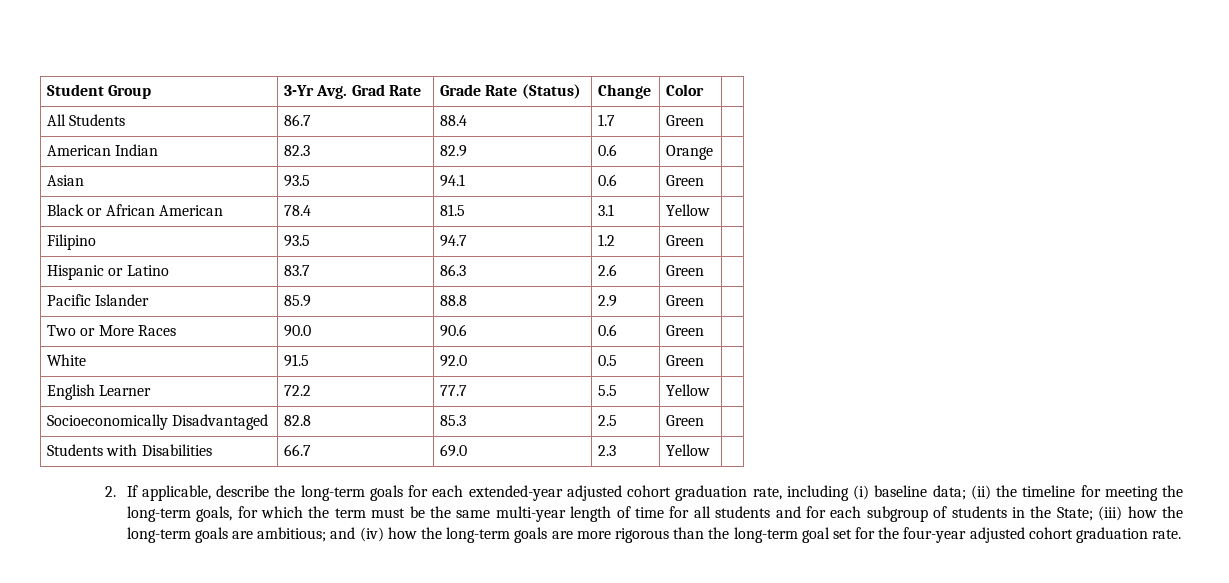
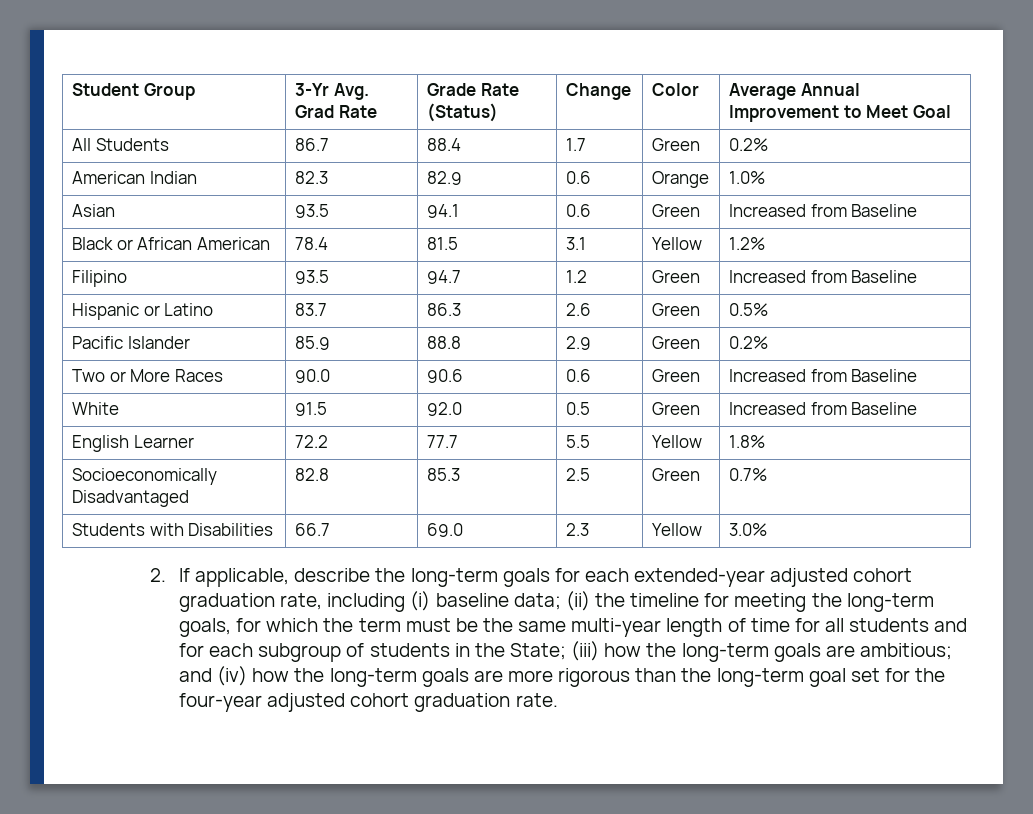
- Student Group | 3-Yr Avg. Grad Rate | Grade Rate (Status) | Change | Color |
+ Student Group | 3-Yr Avg. Grad Rate | Grade Rate (Status) | Change | Color | Average Annual Improvement to Meet Goal
- All Students | 86.7 | 88.4 | 1.7 | Green |
+ All Students | 86.7 | 88.4 | 1.7 | Green | 0.2%
- American Indian | 82.3 | 82.9 | 0.6 | Orange |
+ American Indian | 82.3 | 82.9 | 0.6 | Orange | 1.0%
- Asian | 93.5 | 94.1 | 0.6 | Green |
+ Asian | 93.5 | 94.1 | 0.6 | Green | Increased from Baseline
- Black or African American | 78.4 | 81.5 | 3.1 | Yellow |
+ Black or African American | 78.4 | 81.5 | 3.1 | Yellow | 1.2%
- Filipino | 93.5 | 94.7 | 1.2 | Green |
+ Filipino | 93.5 | 94.7 | 1.2 | Green | Increased from Baseline
- Hispanic or Latino | 83.7 | 86.3 | 2.6 | Green |
+ Hispanic or Latino | 83.7 | 86.3 | 2.6 | Green | 0.5%
- Pacific Islander | 85.9 | 88.8 | 2.9 | Green |
+ Pacific Islander | 85.9 | 88.8 | 2.9 | Green | 0.2%
- Two or More Races | 90.0 | 90.6 | 0.6 | Green |
+ Two or More Races | 90.0 | 90.6 | 0.6 | Green | Increased from Baseline
- White | 91.5 | 92.0 | 0.5 | Green |
+ White | 91.5 | 92.0 | 0.5 | Green | Increased from Baseline
- English Learner | 72.2 | 77.7 | 5.5 | Yellow |
+ English Learner | 72.2 | 77.7 | 5.5 | Yellow | 1.8%
- Socioeconomically Disadvantaged | 82.8 | 85.3 | 2.5 | Green |
+ Socioeconomically Disadvantaged | 82.8 | 85.3 | 2.5 | Green | 0.7%
- Students with Disabilities | 66.7 | 69.0 | 2.3 | Yellow |
+ Students with Disabilities | 66.7 | 69.0 | 2.3 | Yellow | 3.0%

